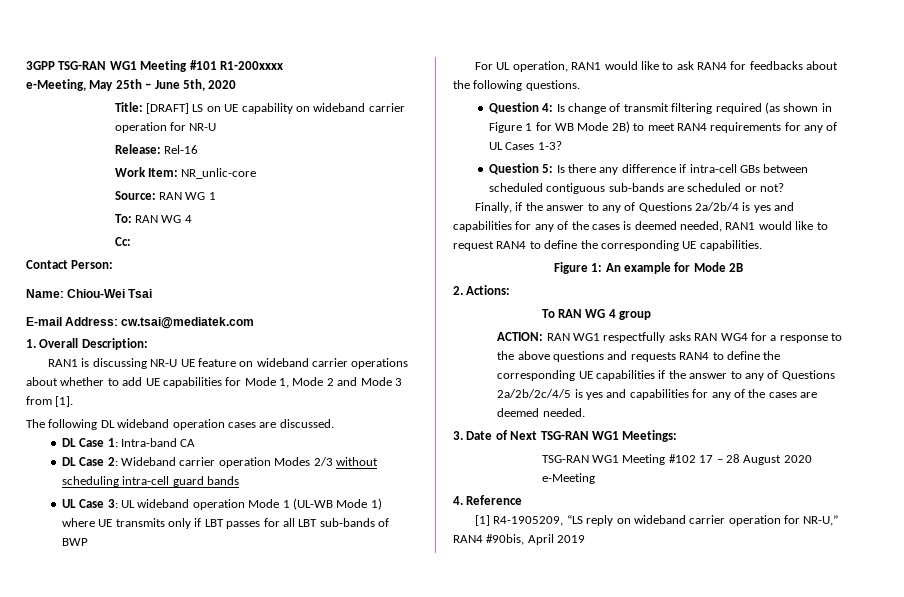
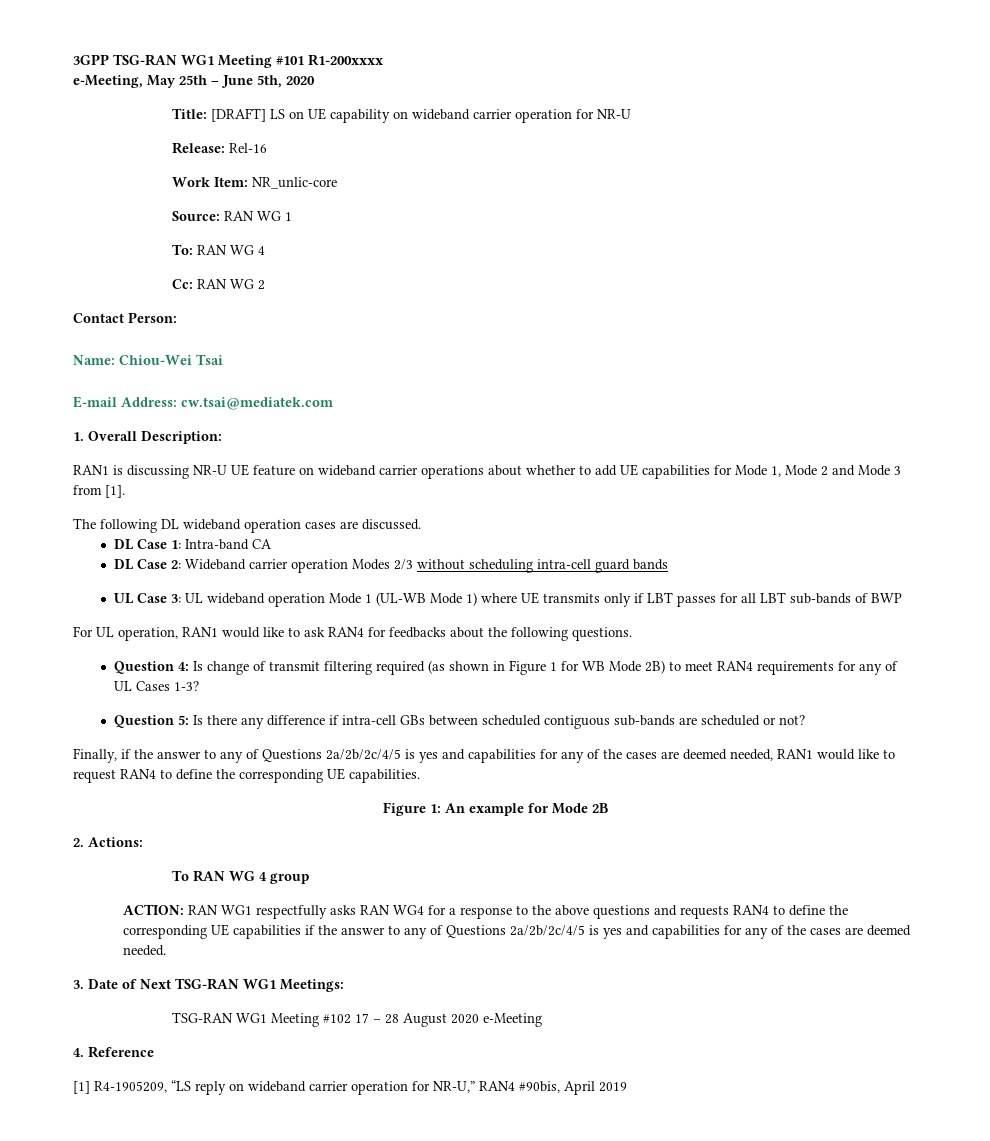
- Cc:
+ Cc: RAN WG 2
- Finally, if the answer to any of Questions 2a/2b/4 is yes and capabilities for any of the cases is deemed needed, RAN1 would like to request RAN4 to define the corresponding UE capabilities.
+ Finally, if the answer to any of Questions 2a/2b/2c/4/5 is yes and capabilities for any of the cases are deemed needed, RAN1 would like to request RAN4 to define the corresponding UE capabilities.

